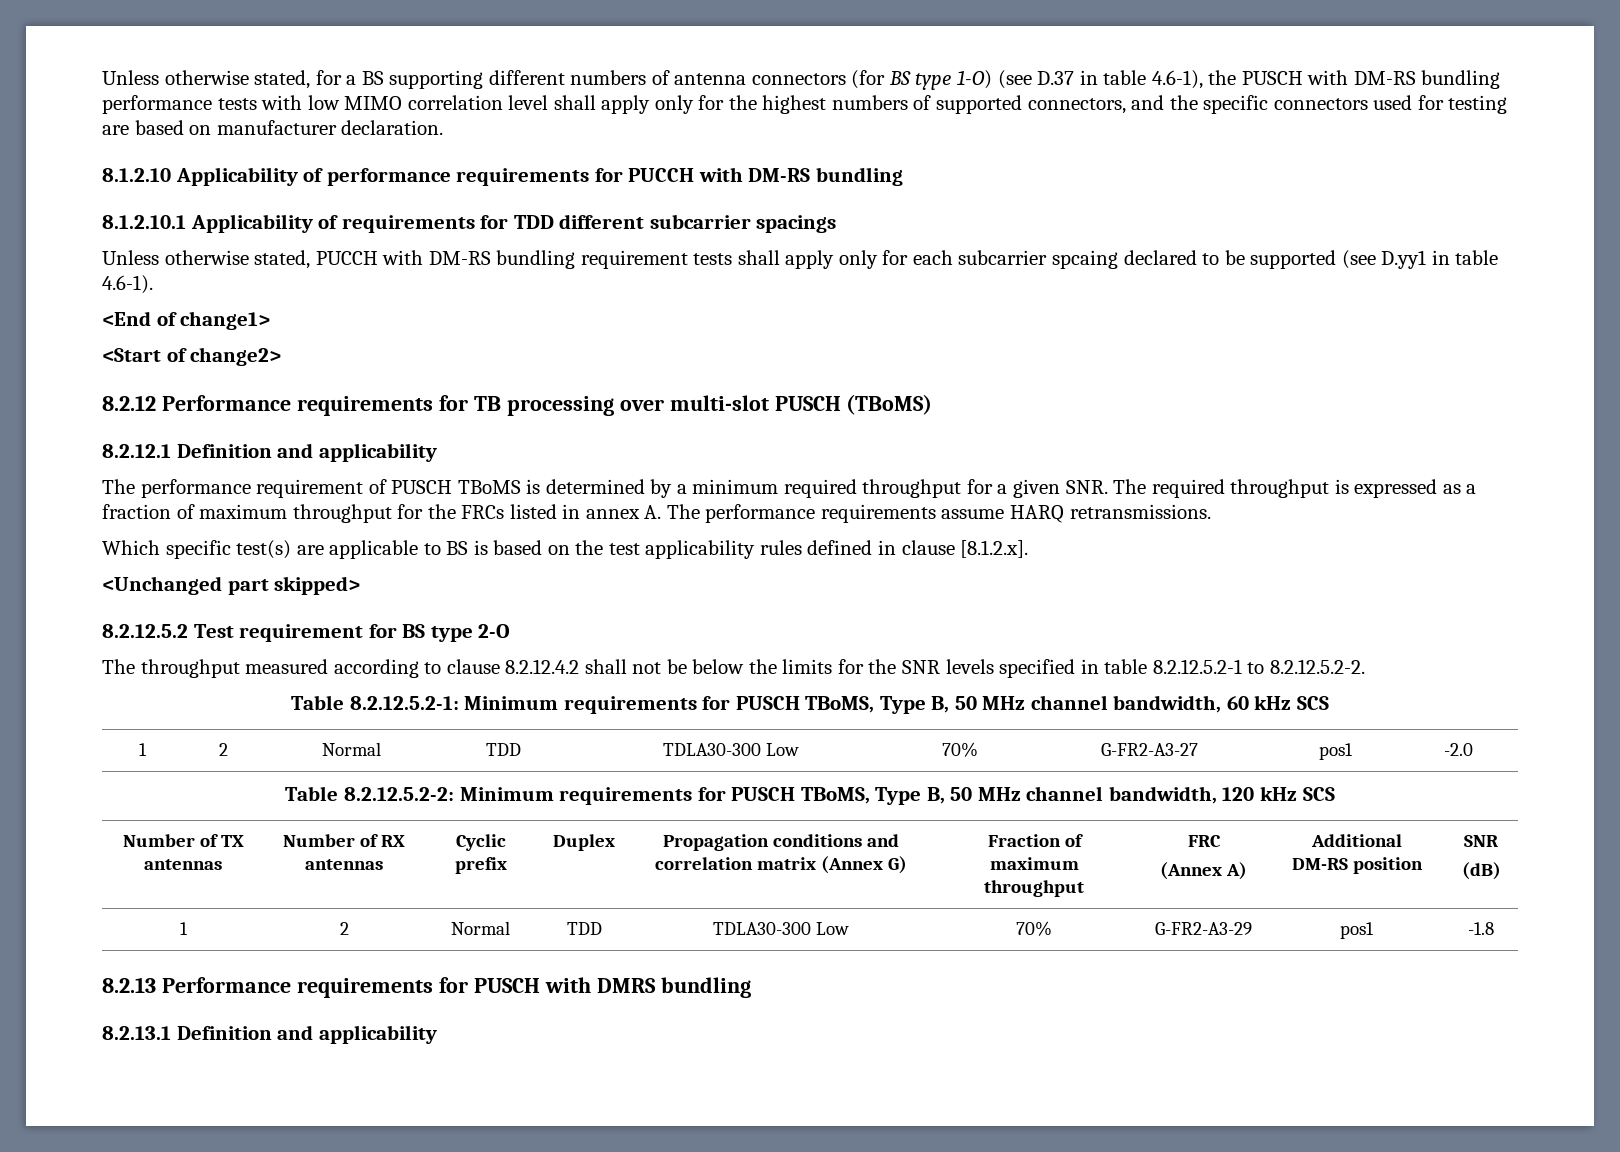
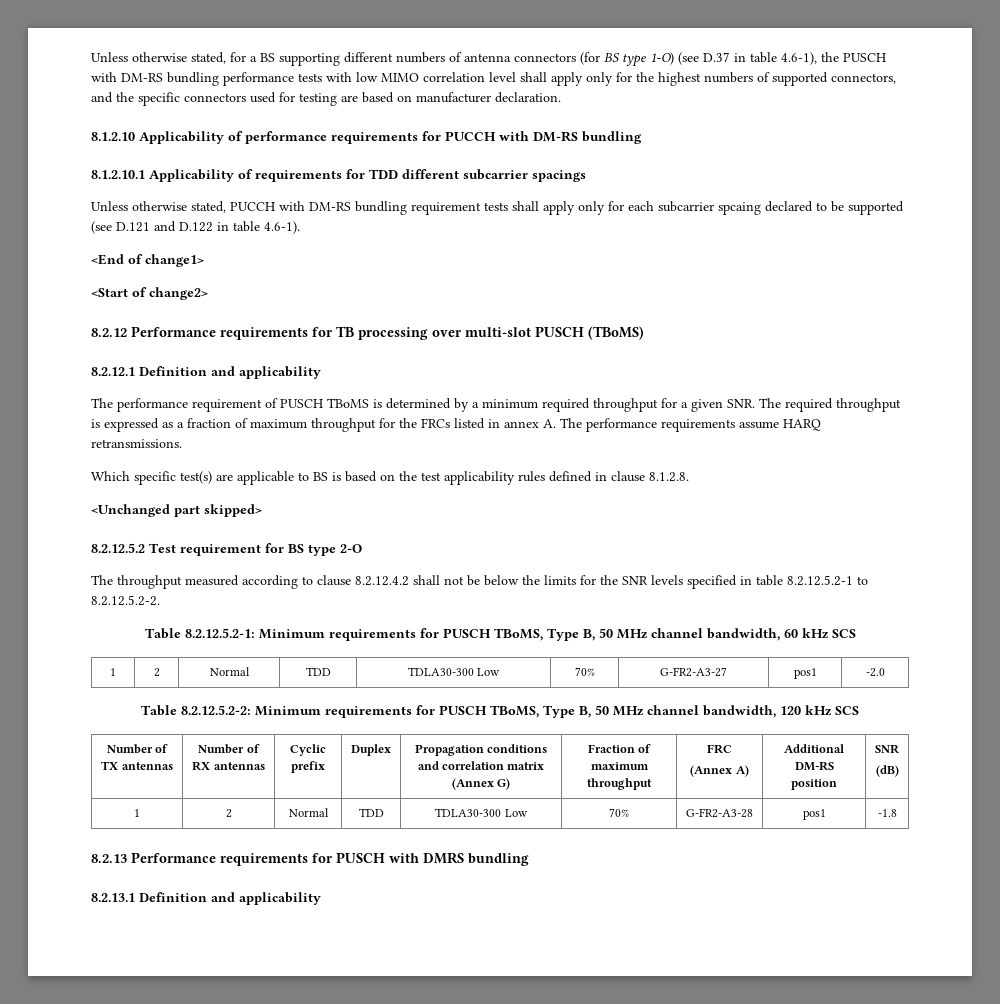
- Unless otherwise stated, PUCCH with DM-RS bundling requirement tests shall apply only for each subcarrier spcaing declared to be supported (see D.yy1 in table 4.6-1).
+ Unless otherwise stated, PUCCH with DM-RS bundling requirement tests shall apply only for each subcarrier spcaing declared to be supported (see D.121 and D.122 in table 4.6-1).
- Which specific test(s) are applicable to BS is based on the test applicability rules defined in clause [8.1.2.x].
+ Which specific test(s) are applicable to BS is based on the test applicability rules defined in clause 8.1.2.8.
- 1 | 2 | Normal | TDD | TDLA30-300 Low | 70% | G-FR2-A3-29 | pos1 | -1.8
+ 1 | 2 | Normal | TDD | TDLA30-300 Low | 70% | G-FR2-A3-28 | pos1 | -1.8

